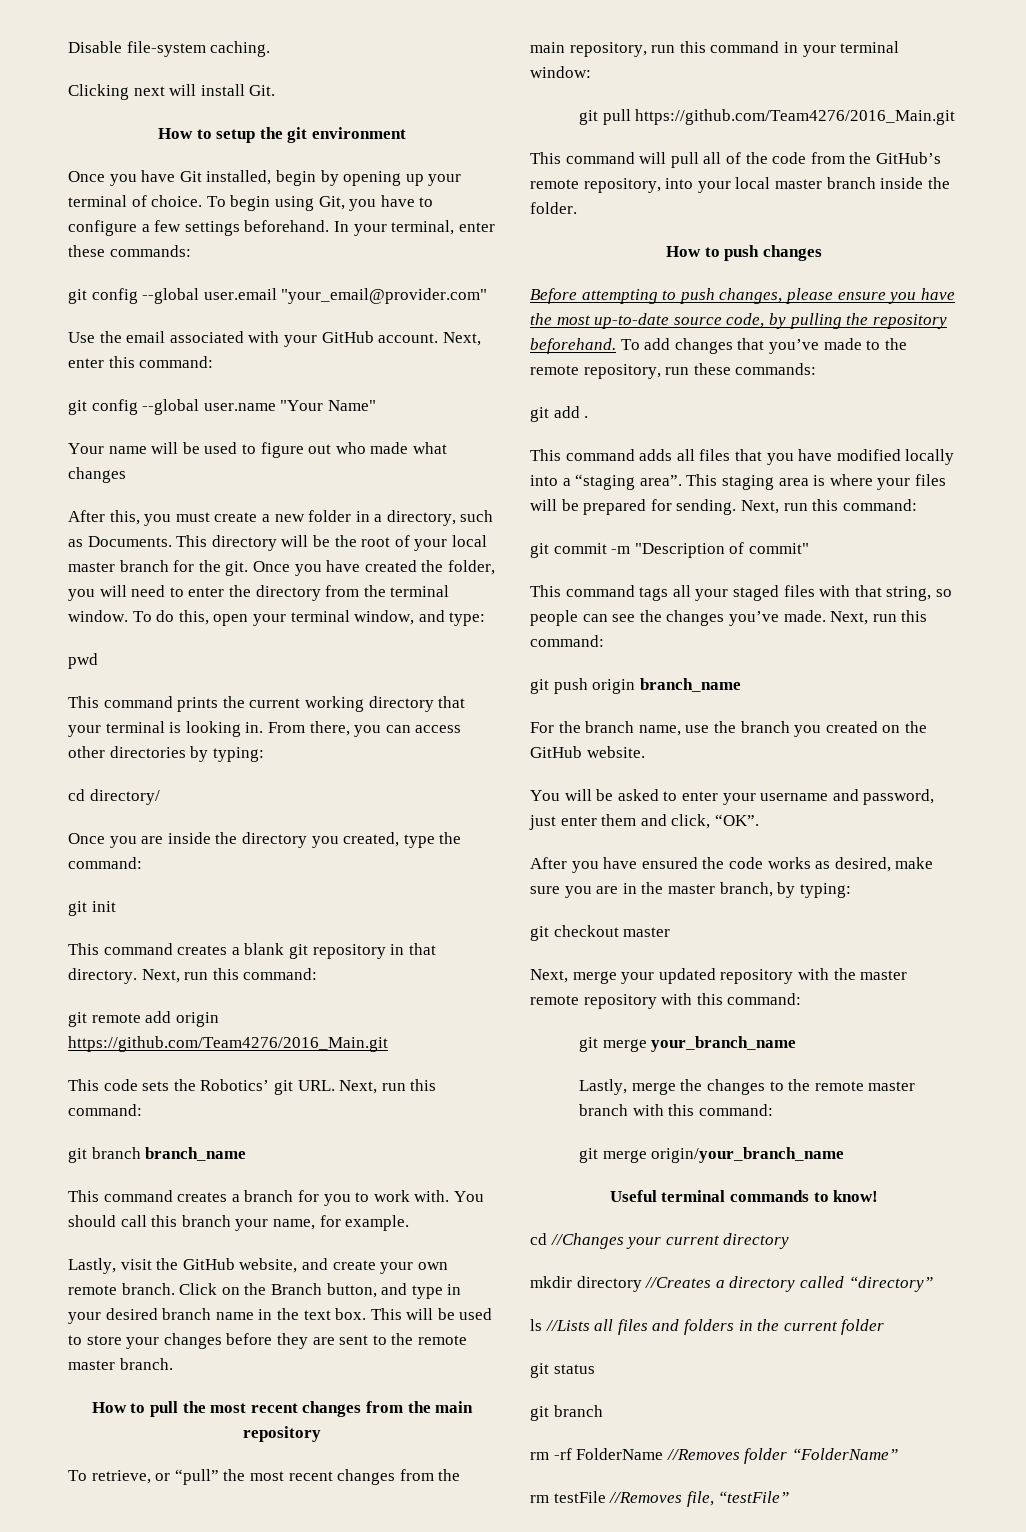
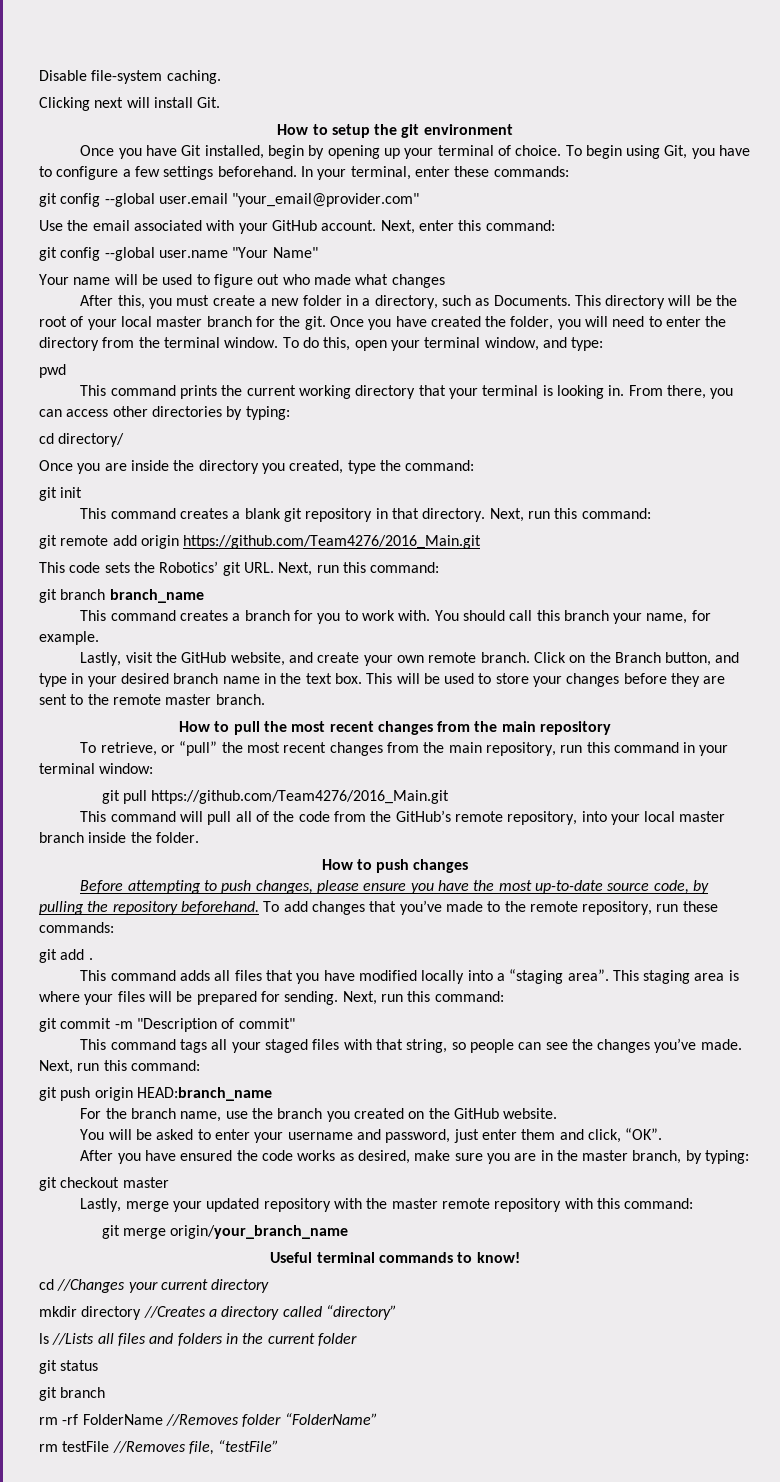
- git push origin branch_name
+ git push origin HEAD:branch_name
- Next, merge your updated repository with the master remote repository with this command:
+ Lastly, merge your updated repository with the master remote repository with this command:
- git merge your_branch_name
- Lastly, merge the changes to the remote master branch with this command:

